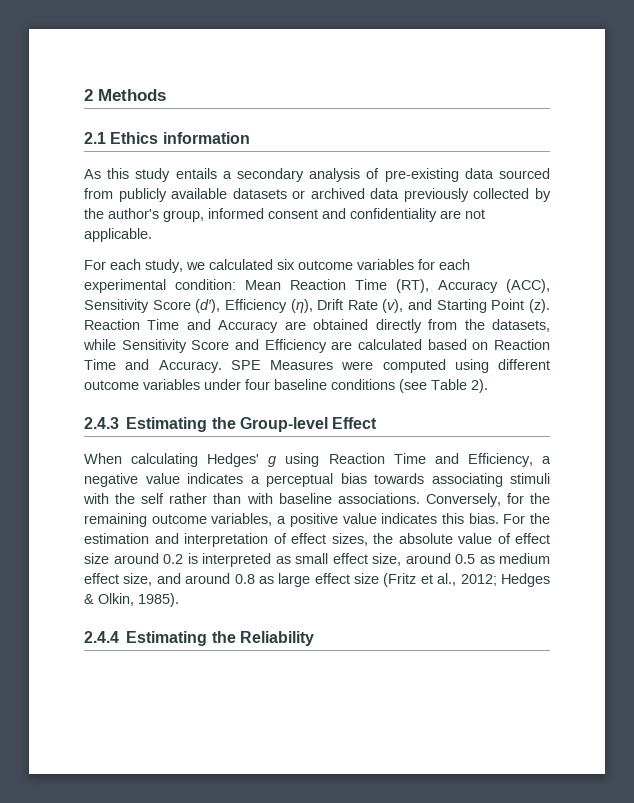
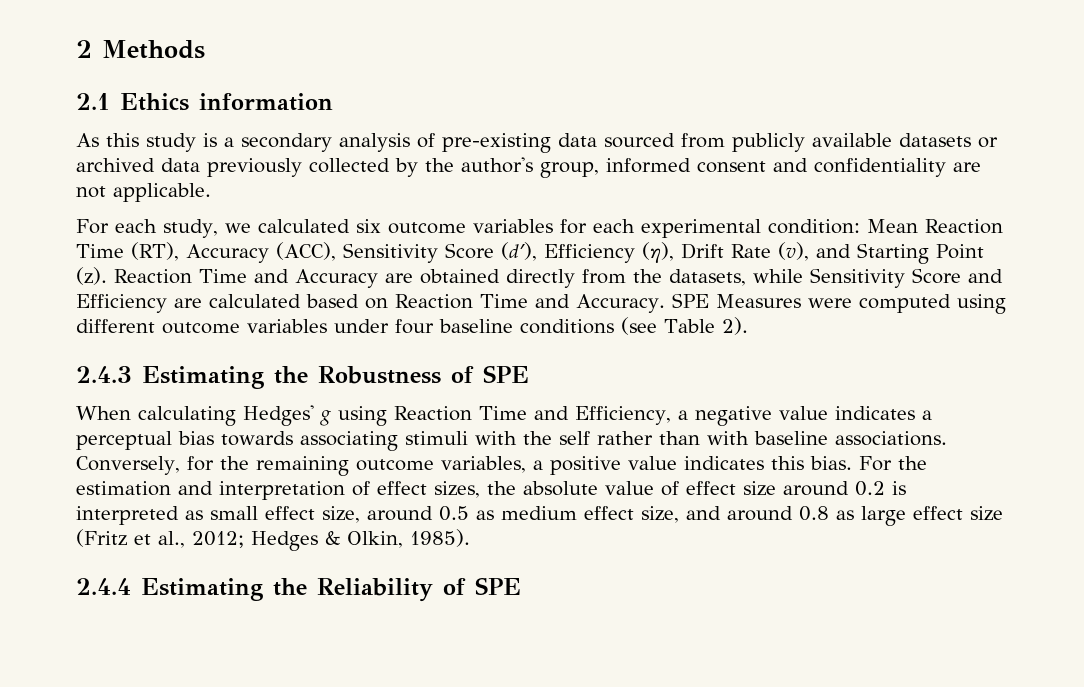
- As this study entails a secondary analysis of pre-existing data sourced from publicly available datasets or archived data previously collected by the author's group, informed consent and confidentiality are not applicable.
+ As this study is a secondary analysis of pre-existing data sourced from publicly available datasets or archived data previously collected by the author's group, informed consent and confidentiality are not applicable.
- 2.4.3 Estimating the Group-level Effect
+ 2.4.3 Estimating the Robustness of SPE
- 2.4.4 Estimating the Reliability
+ 2.4.4 Estimating the Reliability of SPE

